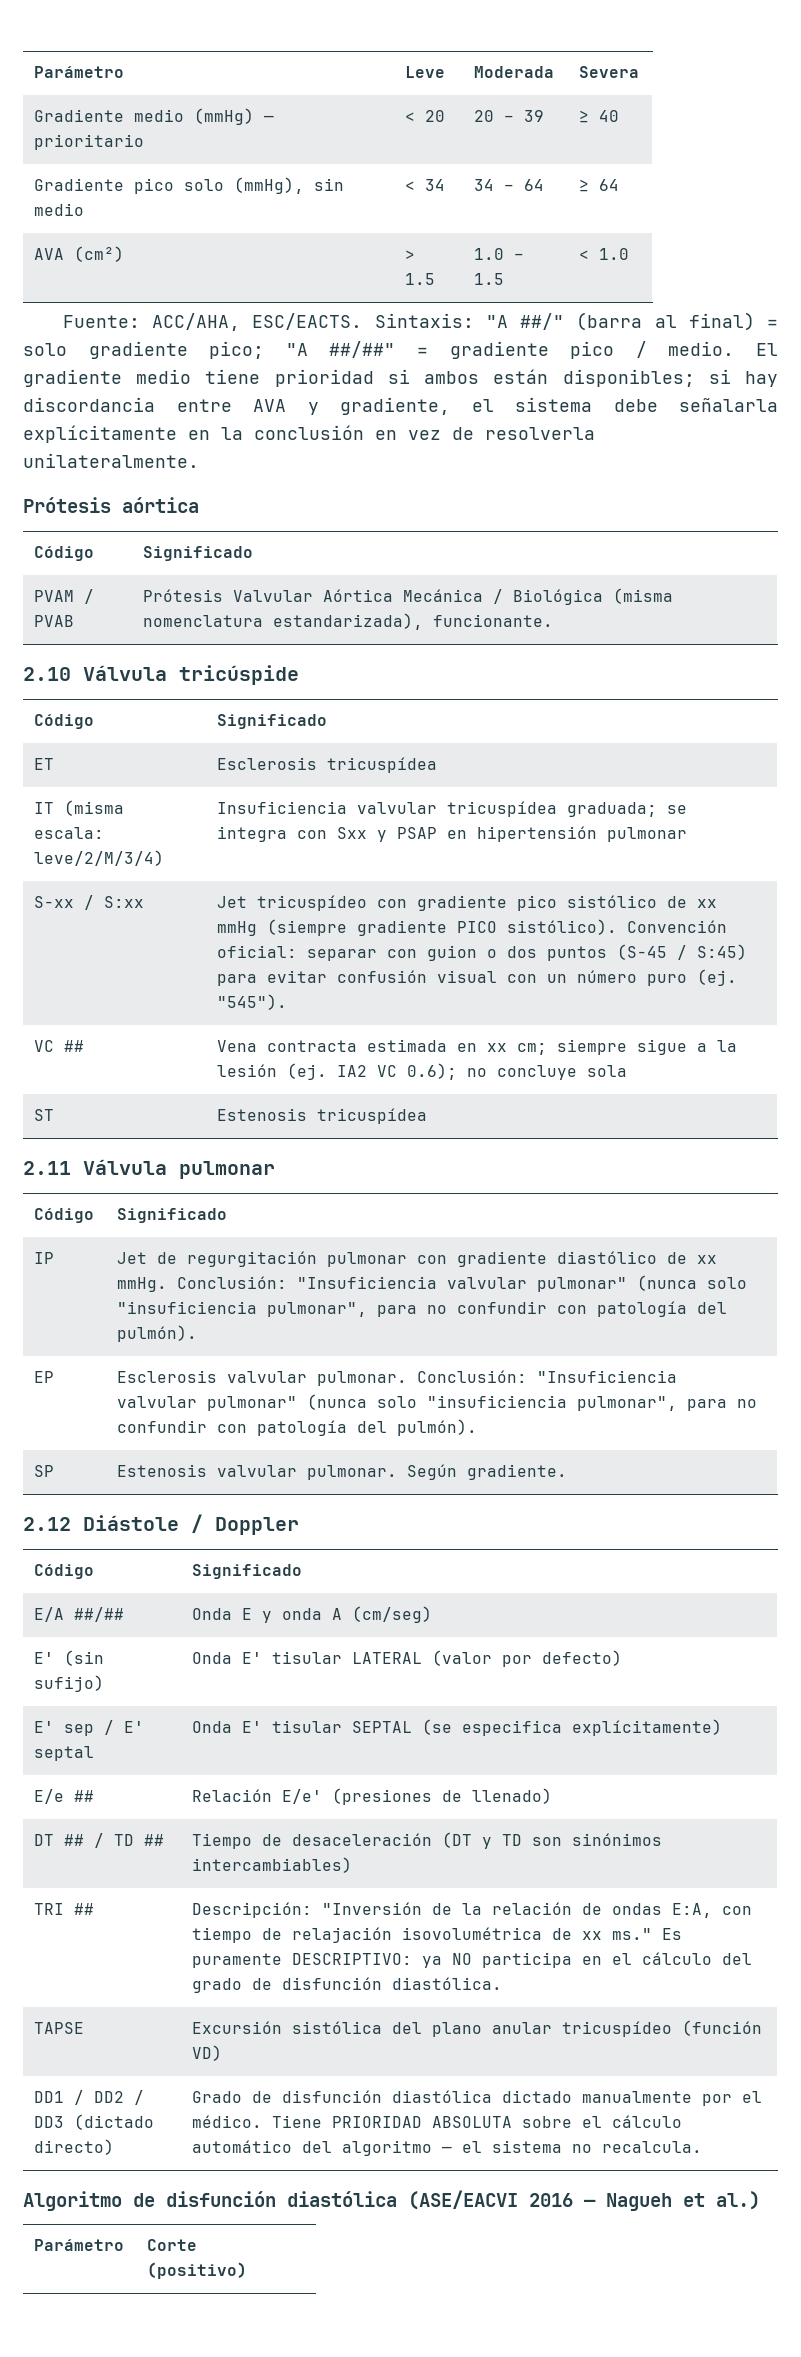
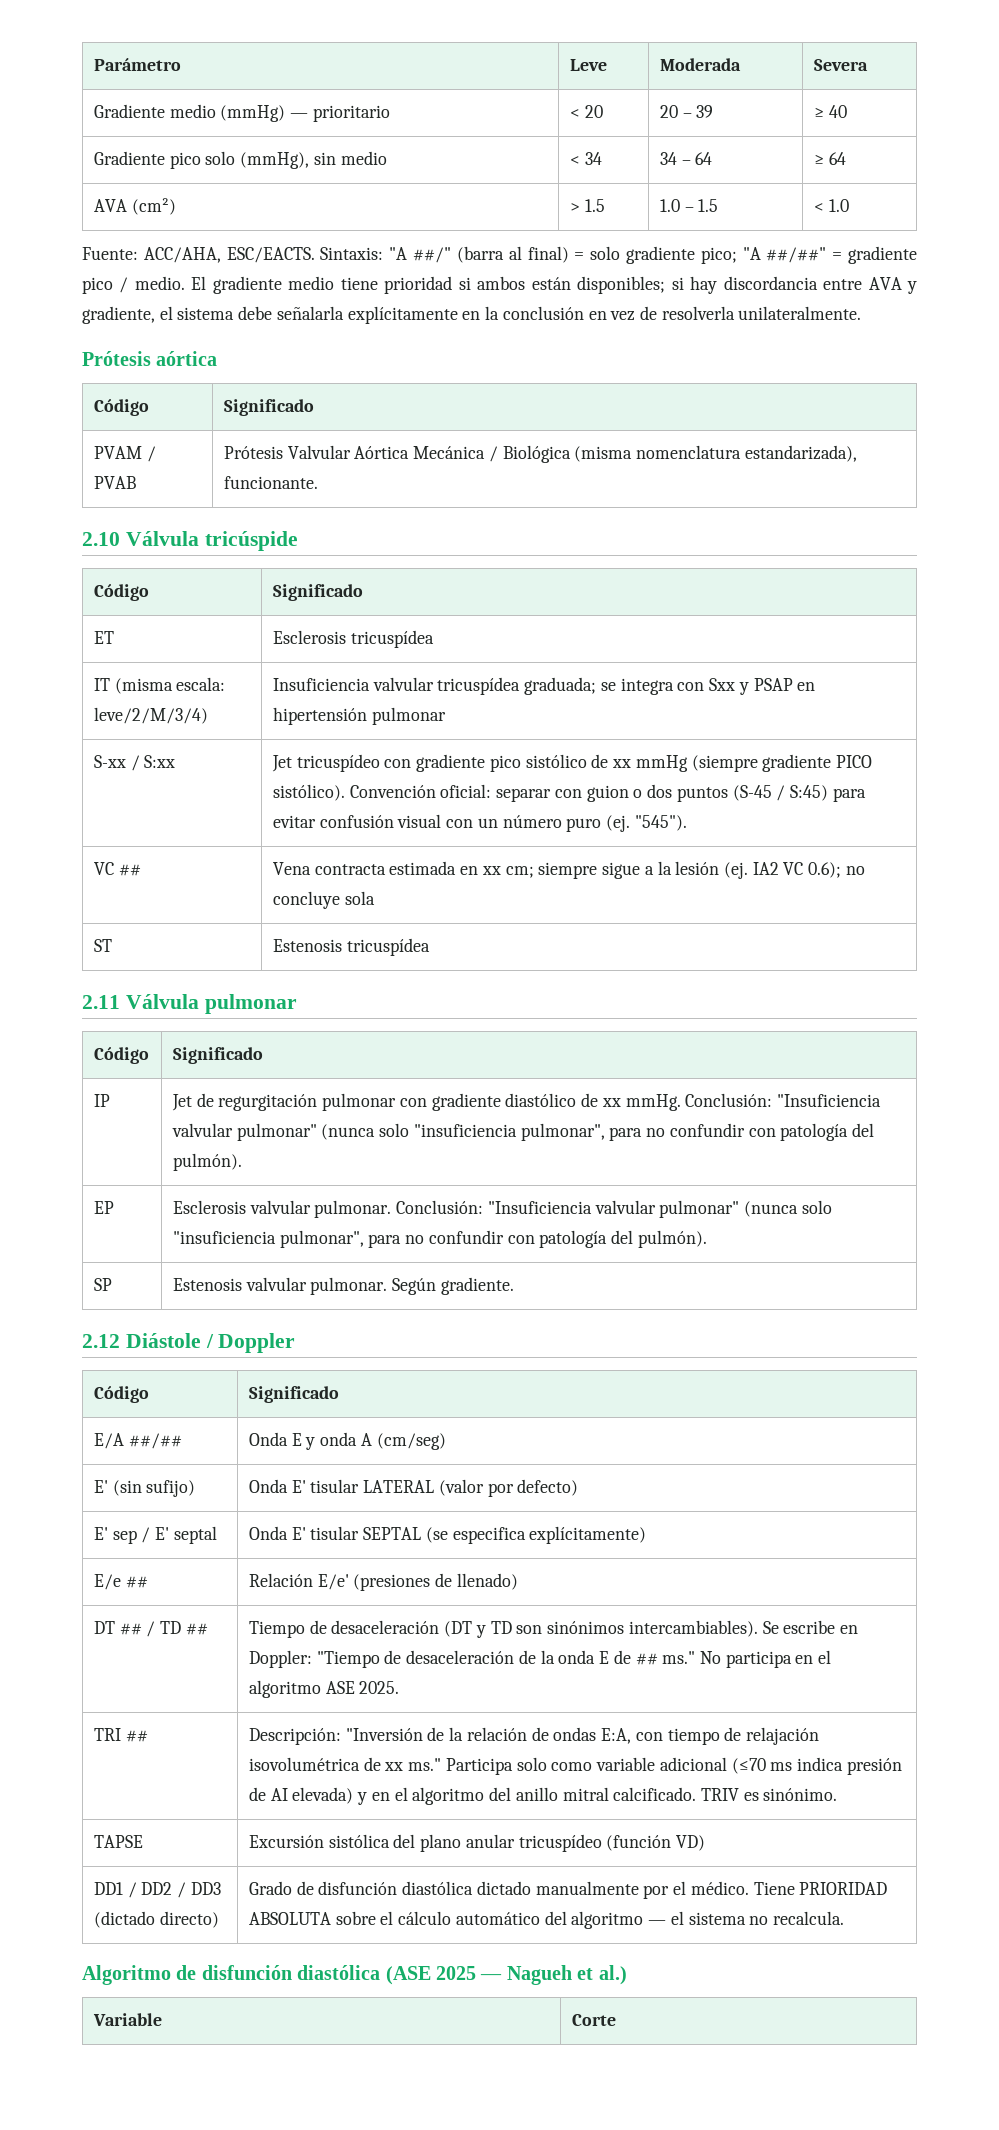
- DT ## / TD ## | Tiempo de desaceleración (DT y TD son sinónimos intercambiables)
+ DT ## / TD ## | Tiempo de desaceleración (DT y TD son sinónimos intercambiables). Se escribe en Doppler: "Tiempo de desaceleración de la onda E de ## ms." No participa en el algoritmo ASE 2025.
- Es puramente DESCRIPTIVO: ya NO participa en el cálculo del grado de disfunción diastólica.
+ Participa solo como variable adicional (≤70 ms indica presión de AI elevada) y en el algoritmo del anillo mitral calcificado. TRIV es sinónimo.
- Algoritmo de disfunción diastólica (ASE/EACVI 2016 — Nagueh et al.)
+ Algoritmo de disfunción diastólica (ASE 2025 — Nagueh et al.)
- Parámetro | Corte (positivo)
+ Variable | Corte

